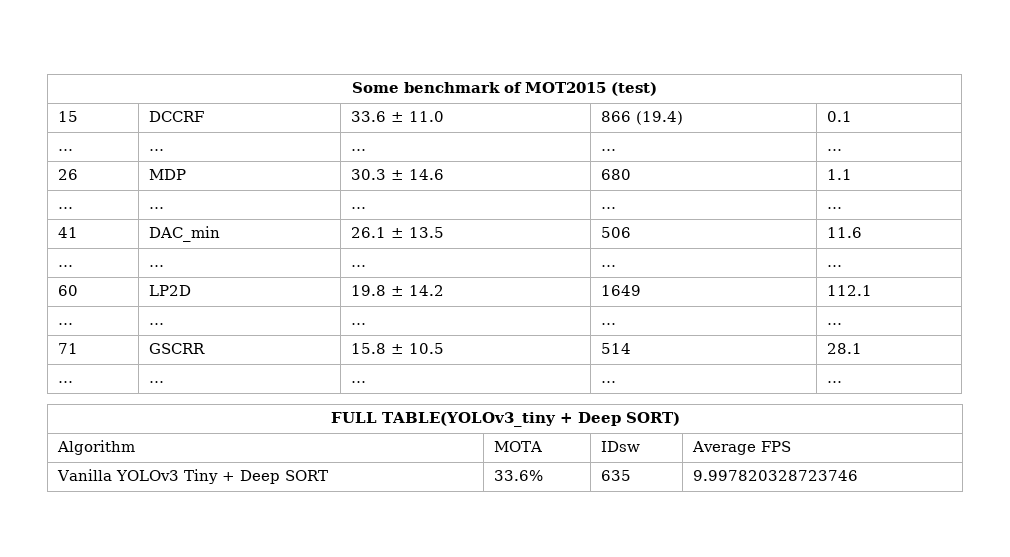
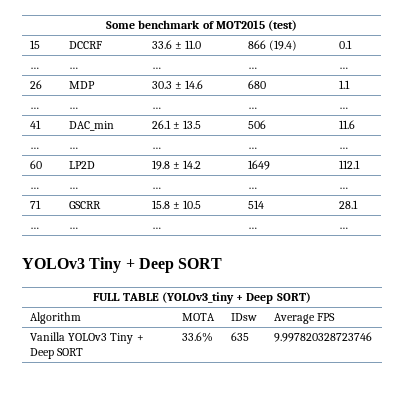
  71 | GSCRR | 15.8 ± 10.5 | 514 | 28.1
  … | … | … | … | …
+ YOLOv3 Tiny + Deep SORT
- FULL TABLE(YOLOv3_tiny + Deep SORT)
+ FULL TABLE (YOLOv3_tiny + Deep SORT)

